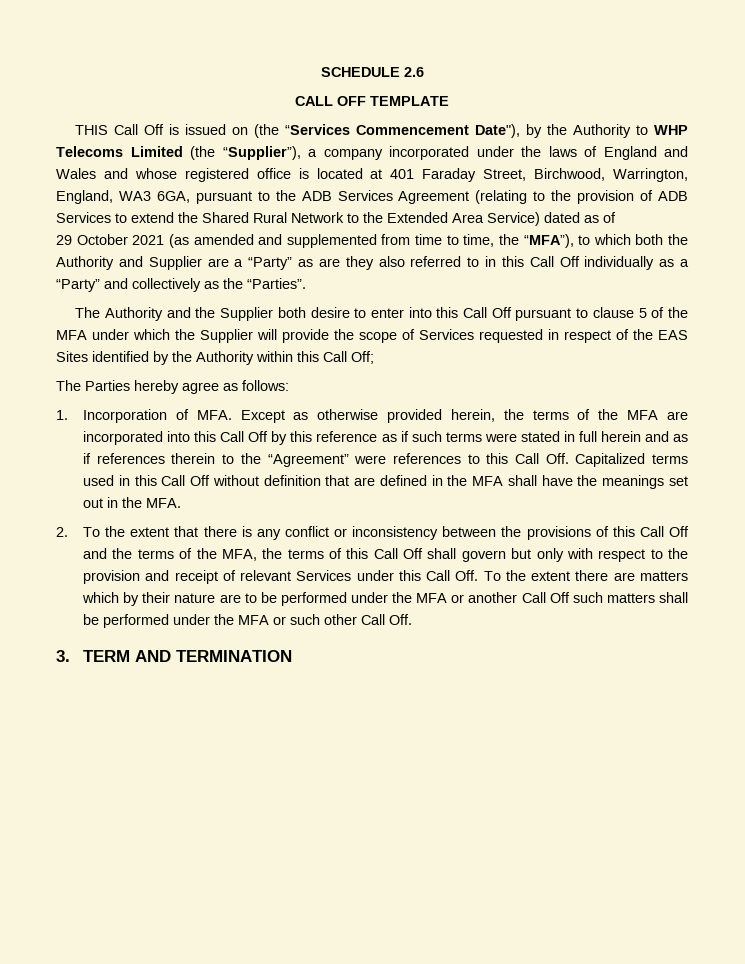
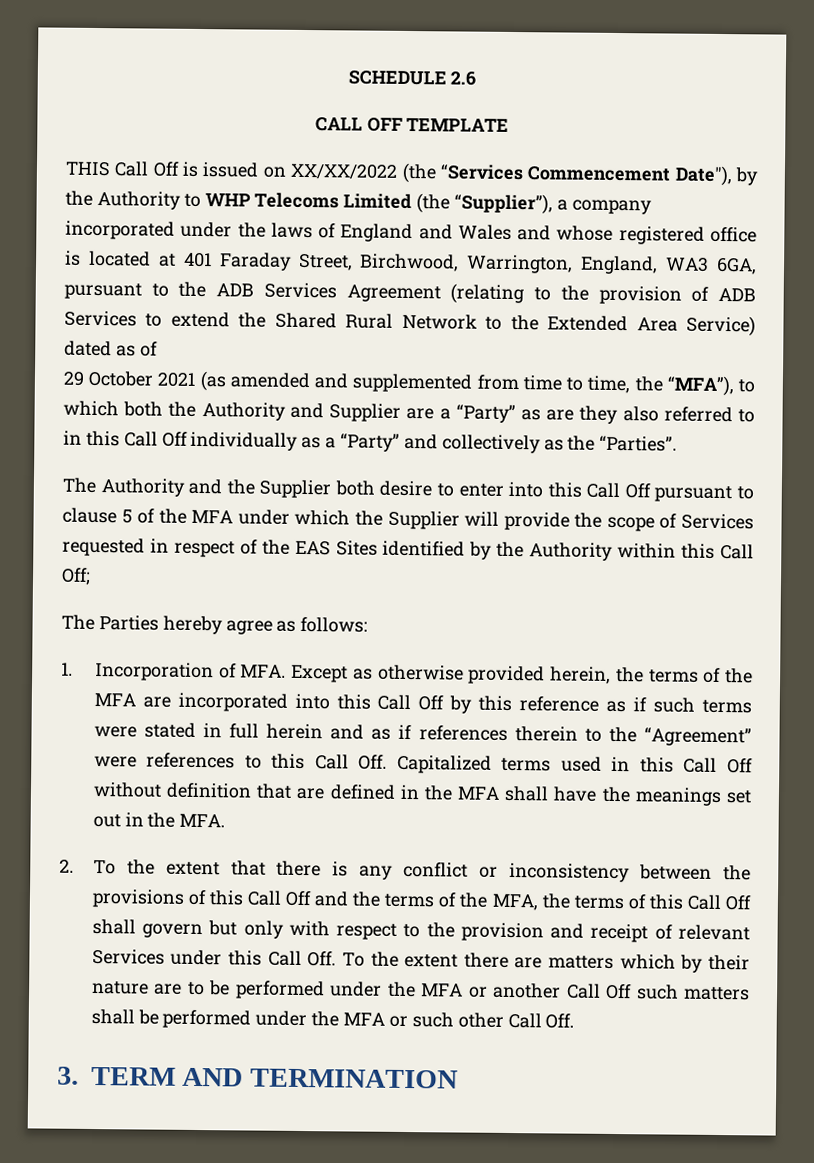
- THIS Call Off is issued on (the “Services Commencement Date"), by the Authority to WHP Telecoms Limited (the “Supplier”), a company incorporated under the laws of England and Wales and whose registered office is located at 401 Faraday Street, Birchwood, Warrington, England, WA3 6GA, pursuant to the ADB Services Agreement (relating to the provision of ADB Services to extend the Shared Rural Network to the Extended Area Service) dated as of
+ THIS Call Off is issued on XX/XX/2022 (the “Services Commencement Date"), by the Authority to WHP Telecoms Limited (the “Supplier”), a company incorporated under the laws of England and Wales and whose registered office is located at 401 Faraday Street, Birchwood, Warrington, England, WA3 6GA, pursuant to the ADB Services Agreement (relating to the provision of ADB Services to extend the Shared Rural Network to the Extended Area Service) dated as of

